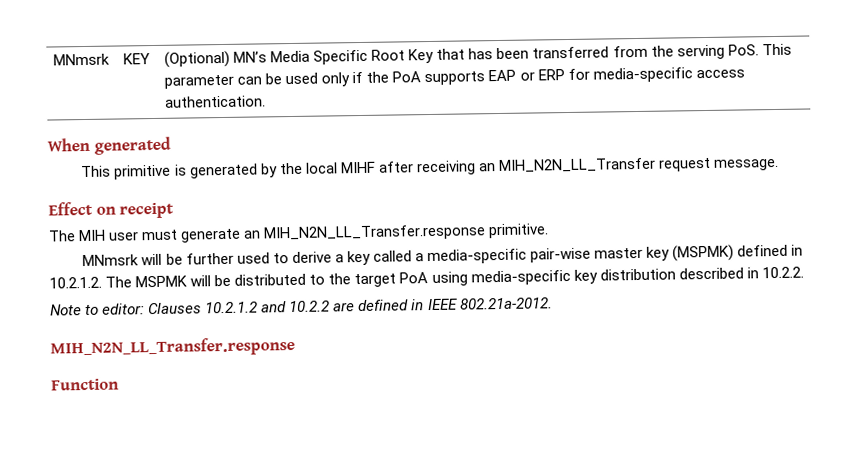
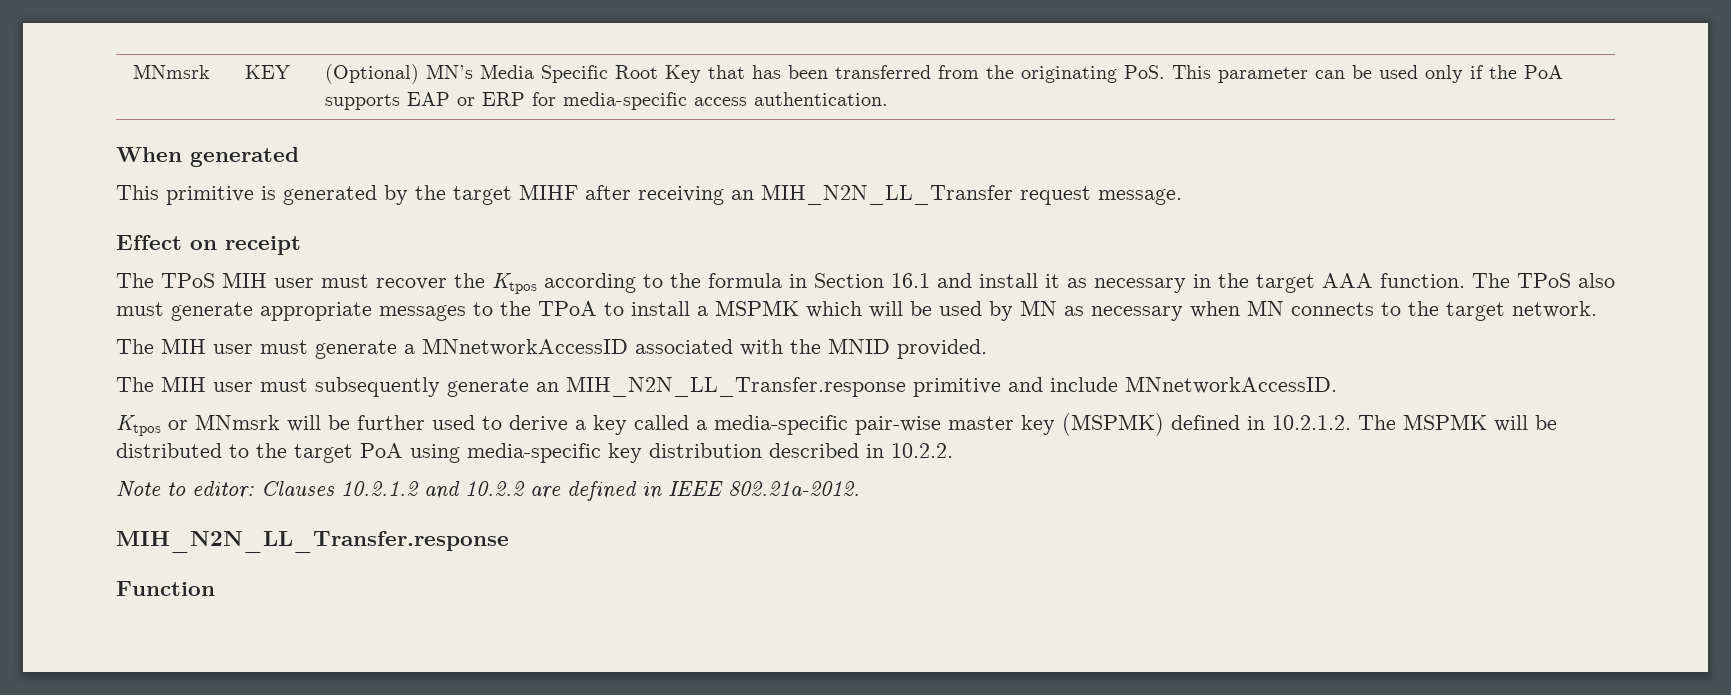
- MNmsrk | KEY | (Optional) MN’s Media Specific Root Key that has been transferred from the serving PoS. This parameter can be used only if the PoA supports EAP or ERP for media-specific access authentication.
+ MNmsrk | KEY | (Optional) MN’s Media Specific Root Key that has been transferred from the originating PoS. This parameter can be used only if the PoA supports EAP or ERP for media-specific access authentication.
- This primitive is generated by the local MIHF after receiving an MIH_N2N_LL_Transfer request message.
+ This primitive is generated by the target MIHF after receiving an MIH_N2N_LL_Transfer request message.
+ The TPoS MIH user must recover the Ktpos according to the formula in Section 16.1 and install it as necessary in the target AAA function. The TPoS also must generate appropriate messages to the TPoA to install a MSPMK which will be used by MN as necessary when MN connects to the target network.
- The MIH user must generate an MIH_N2N_LL_Transfer.response primitive.
- MNmsrk will be further used to derive a key called a media-specific pair-wise master key (MSPMK) defined in 10.2.1.2. The MSPMK will be distributed to the target PoA using media-specific key distribution described in 10.2.2.
+ The MIH user must generate a MNnetworkAccessID associated with the MNID provided.
+ The MIH user must subsequently generate an MIH_N2N_LL_Transfer.response primitive and include MNnetworkAccessID.
+ Ktpos or MNmsrk will be further used to derive a key called a media-specific pair-wise master key (MSPMK) defined in 10.2.1.2. The MSPMK will be distributed to the target PoA using media-specific key distribution described in 10.2.2.

